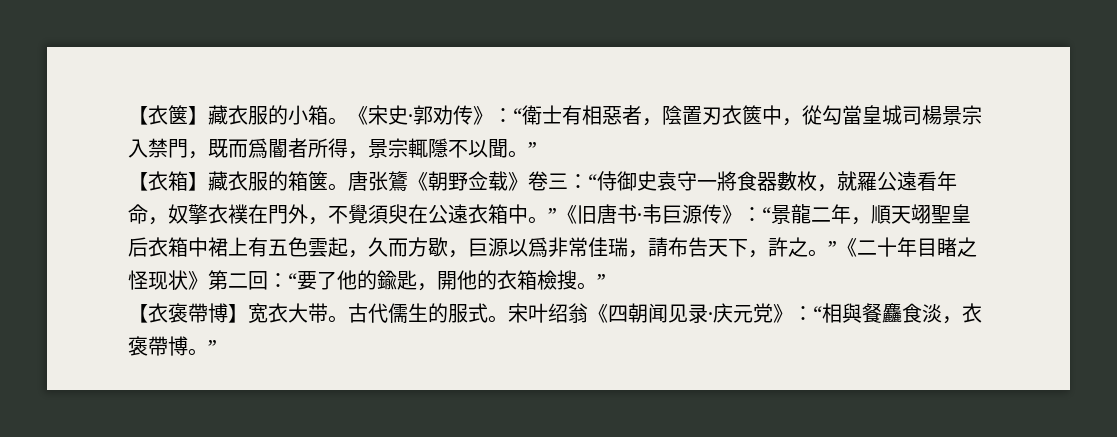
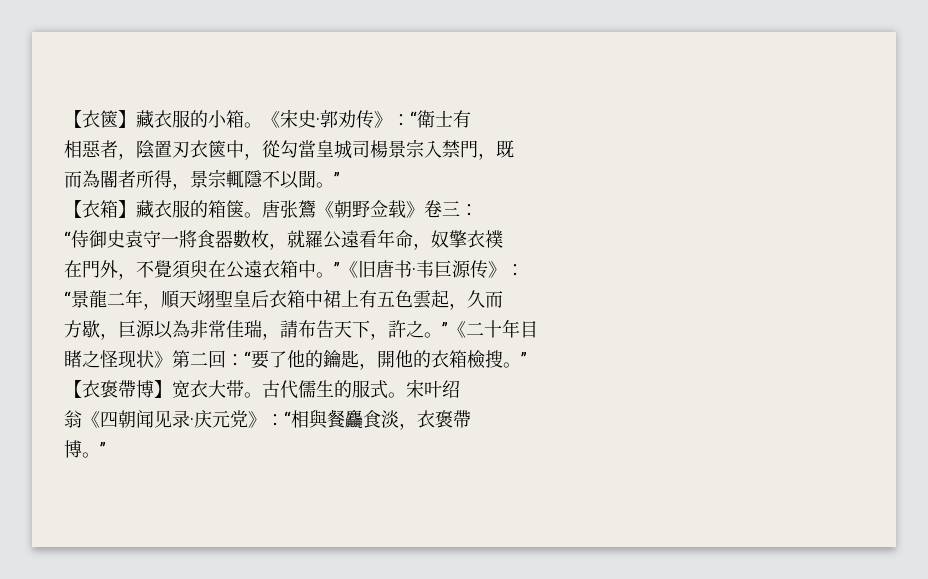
- 【衣箧】藏衣服的小箱。
+ 【衣篋】藏衣服的小箱。
- 《宋史·郭劝传》：“衛士有相惡者，陰置刃衣篋中，從勾當皇城司楊景宗入禁門，既而爲閽者所得，景宗輒隱不以聞。”
+ 《宋史·郭劝传》：“衛士有
+ 相惡者，陰置刃衣篋中，從勾當皇城司楊景宗入禁門，既
+ 而為閽者所得，景宗輒隱不以聞。”
- 唐张鷟《朝野佥载》卷三：“侍御史袁守一將食器數枚，就羅公遠看年命，奴擎衣襆在門外，不覺須臾在公遠衣箱中。”《旧唐书·韦巨源传》：“景龍二年，順天翊聖皇后衣箱中裙上有五色雲起，久而方歇，巨源以爲非常佳瑞，請布告天下，許之。”《二十年目睹之怪现状》第二回：
+ 唐张鷟《朝野佥载》卷三：
+ “侍御史袁守一將食器數枚，就羅公遠看年命，奴擎衣襆
+ 在門外，不覺須臾在公遠衣箱中。”《旧唐书·韦巨源传》：
+ “景龍二年，順天翊聖皇后衣箱中裙上有五色雲起，久而
+ 方歇，巨源以為非常佳瑞，請布告天下，許之。”《二十年目
+ 睹之怪现状》第二回：
- “要了他的鍮匙，開他的衣箱檢搜。”
+ “要了他的鑰匙，開他的衣箱檢搜。”
- 宋叶绍翁《四朝闻见录·庆元党》：“相與餐麤食淡，衣褒帶博。”
+ 宋叶绍
+ 翁《四朝闻见录·庆元党》：“相與餐麤食淡，衣褒帶
+ 博。”

